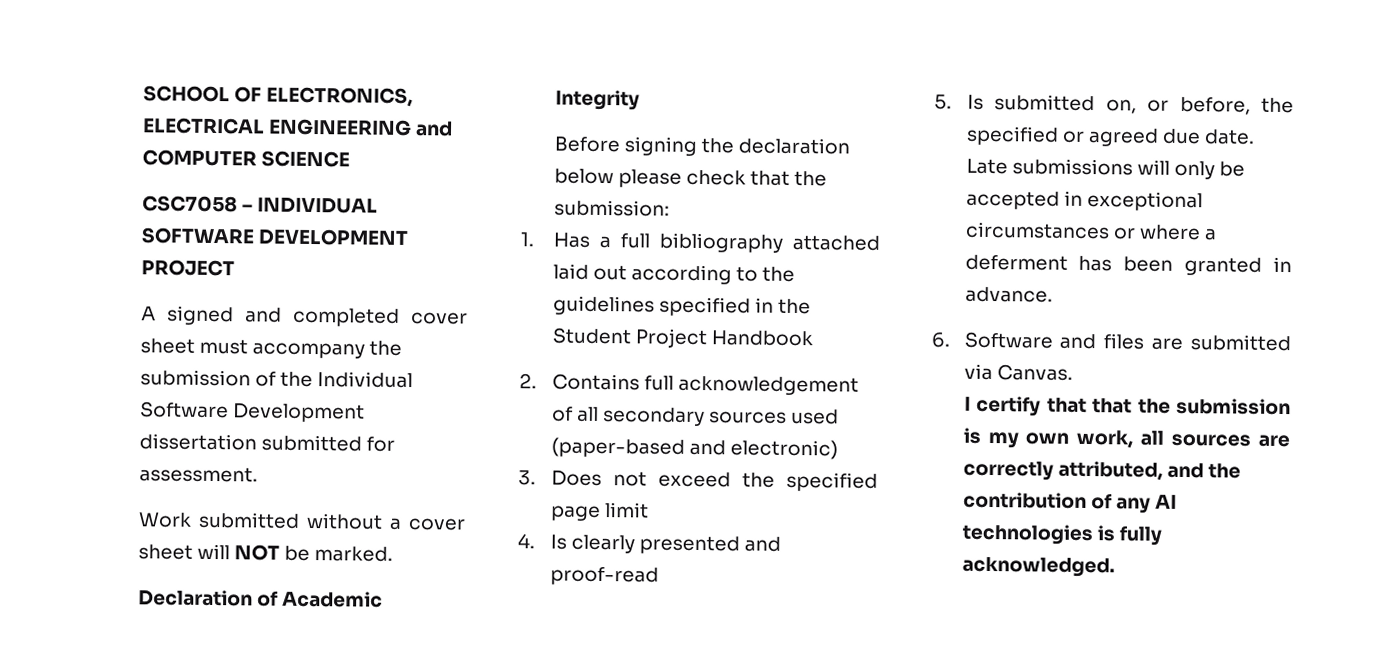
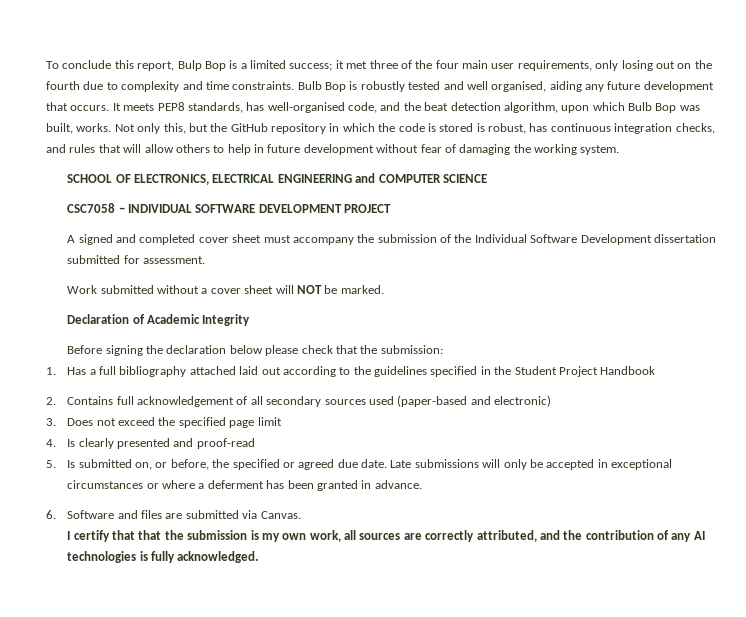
+ To conclude this report, Bulp Bop is a limited success; it met three of the four main user requirements, only losing out on the fourth due to complexity and time constraints. Bulb Bop is robustly tested and well organised, aiding any future development that occurs. It meets PEP8 standards, has well-organised code, and the beat detection algorithm, upon which Bulb Bop was built, works. Not only this, but the GitHub repository in which the code is stored is robust, has continuous integration checks, and rules that will allow others to help in future development without fear of damaging the working system.

